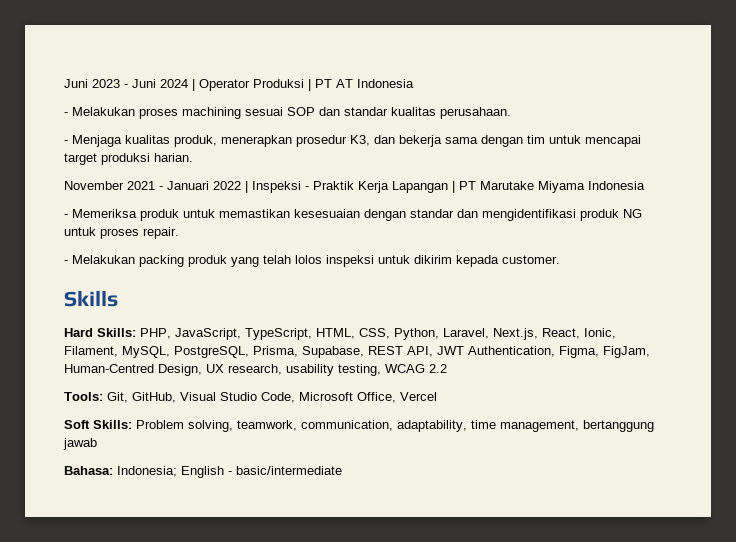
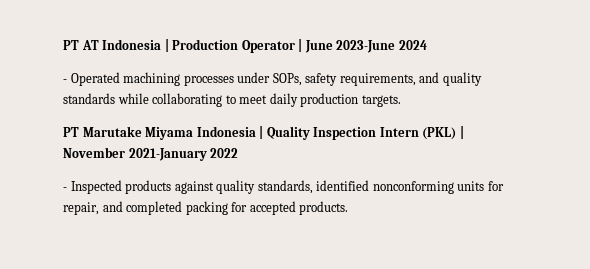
- Juni 2023 - Juni 2024 | Operator Produksi | PT AT Indonesia
- - Melakukan proses machining sesuai SOP dan standar kualitas perusahaan.
- - Menjaga kualitas produk, menerapkan prosedur K3, dan bekerja sama dengan tim untuk mencapai target produksi harian.
- November 2021 - Januari 2022 | Inspeksi - Praktik Kerja Lapangan | PT Marutake Miyama Indonesia
- - Memeriksa produk untuk memastikan kesesuaian dengan standar dan mengidentifikasi produk NG untuk proses repair.
- - Melakukan packing produk yang telah lolos inspeksi untuk dikirim kepada customer.
- Skills
- Hard Skills: PHP, JavaScript, TypeScript, HTML, CSS, Python, Laravel, Next.js, React, Ionic, Filament, MySQL, PostgreSQL, Prisma, Supabase, REST API, JWT Authentication, Figma, FigJam, Human-Centred Design, UX research, usability testing, WCAG 2.2
- Tools: Git, GitHub, Visual Studio Code, Microsoft Office, Vercel
- Soft Skills: Problem solving, teamwork, communication, adaptability, time management, bertanggung jawab
- Bahasa: Indonesia; English - basic/intermediate
+ PT AT Indonesia | Production Operator | June 2023-June 2024
+ - Operated machining processes under SOPs, safety requirements, and quality standards while collaborating to meet daily production targets.
+ PT Marutake Miyama Indonesia | Quality Inspection Intern (PKL) | November 2021-January 2022
+ - Inspected products against quality standards, identified nonconforming units for repair, and completed packing for accepted products.

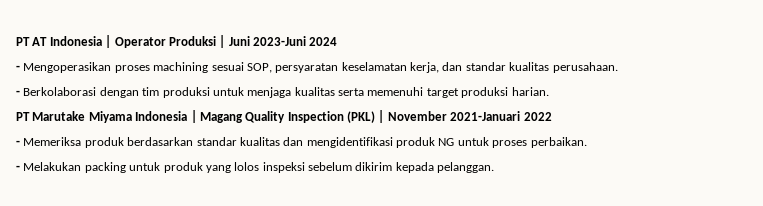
- PT AT Indonesia | Production Operator | June 2023-June 2024
- - Operated machining processes under SOPs, safety requirements, and quality standards while collaborating to meet daily production targets.
+ PT AT Indonesia | Operator Produksi | Juni 2023-Juni 2024
+ - Mengoperasikan proses machining sesuai SOP, persyaratan keselamatan kerja, dan standar kualitas perusahaan.
+ - Berkolaborasi dengan tim produksi untuk menjaga kualitas serta memenuhi target produksi harian.
- PT Marutake Miyama Indonesia | Quality Inspection Intern (PKL) | November 2021-January 2022
+ PT Marutake Miyama Indonesia | Magang Quality Inspection (PKL) | November 2021-Januari 2022
- - Inspected products against quality standards, identified nonconforming units for repair, and completed packing for accepted products.
+ - Memeriksa produk berdasarkan standar kualitas dan mengidentifikasi produk NG untuk proses perbaikan.
+ - Melakukan packing untuk produk yang lolos inspeksi sebelum dikirim kepada pelanggan.

